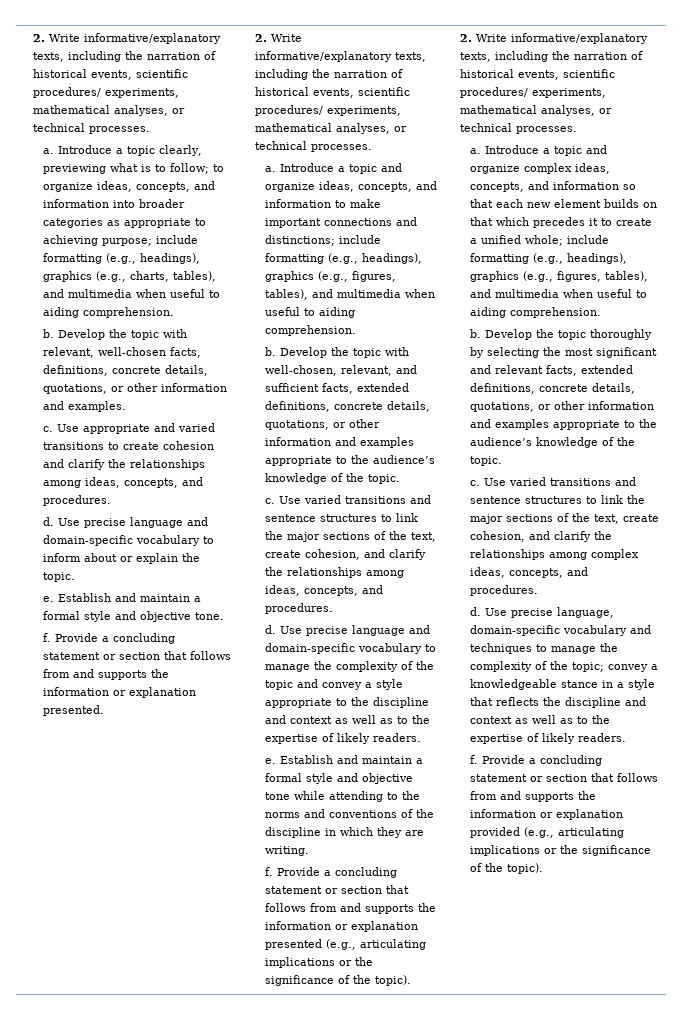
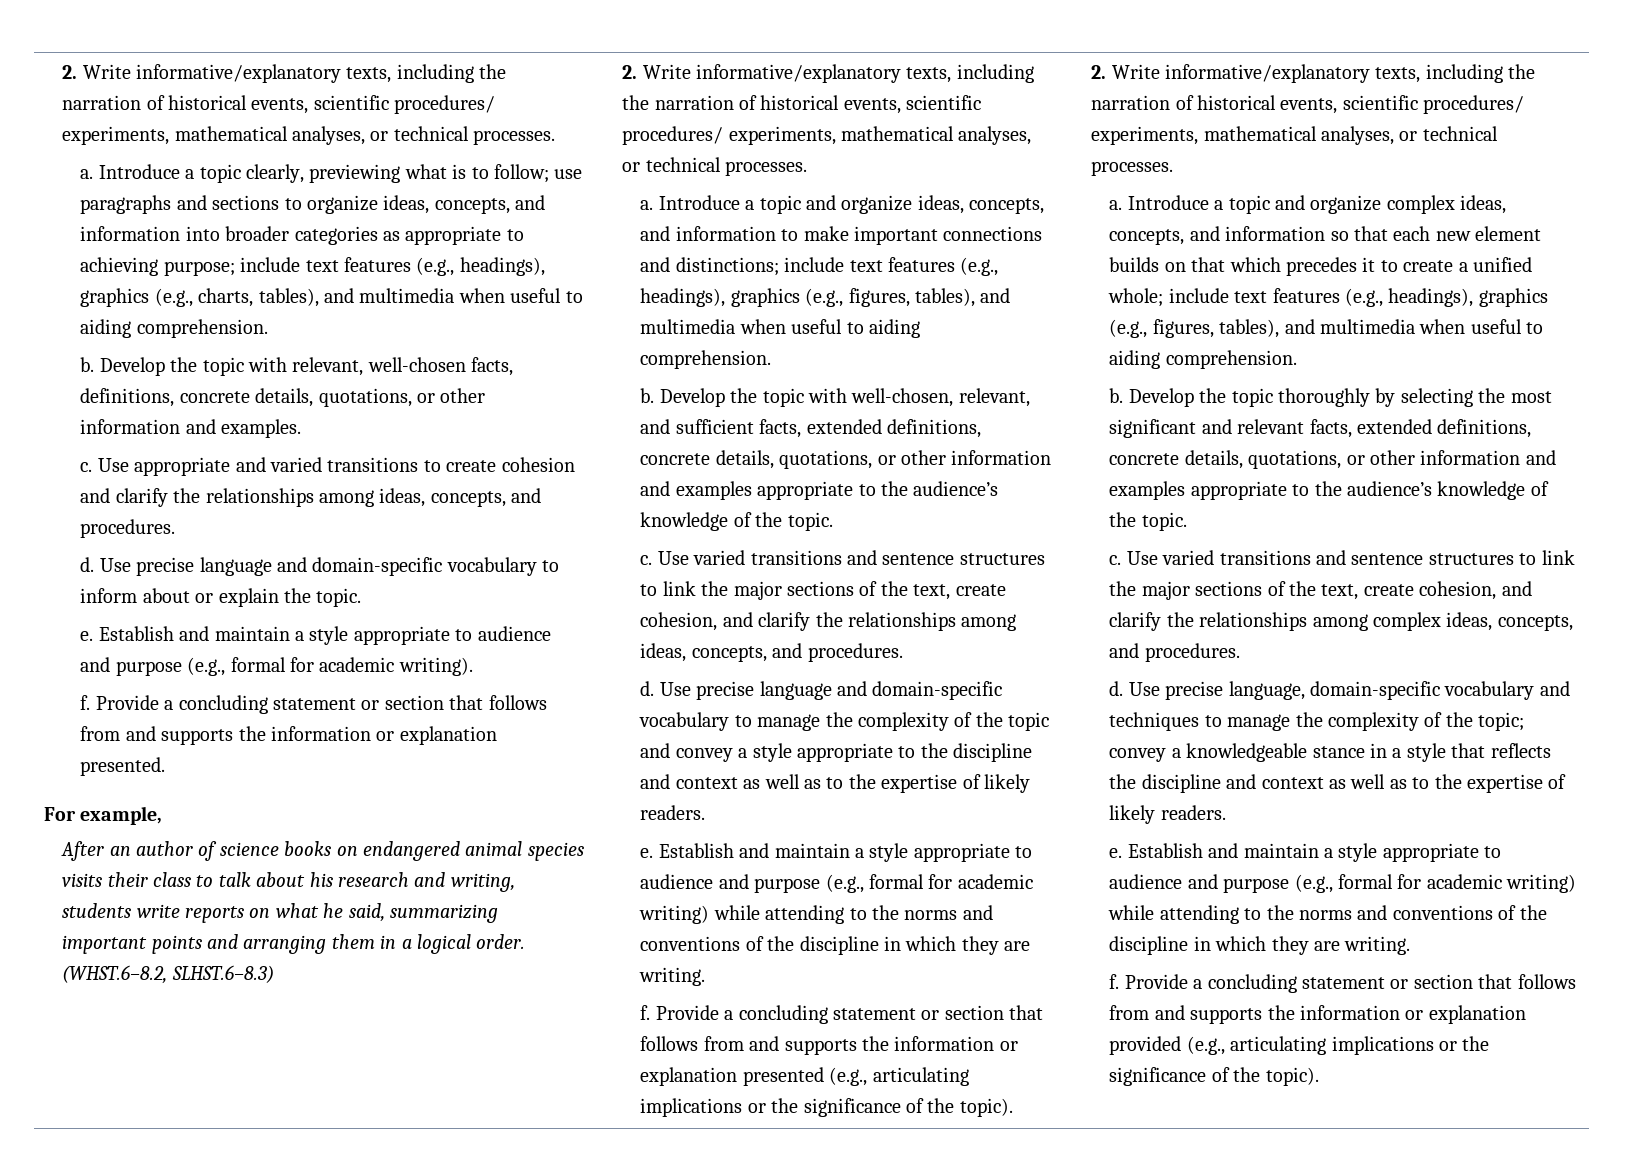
- Introduce a topic clearly, previewing what is to follow; to organize ideas, concepts, and information into broader categories as appropriate to achieving purpose; include formatting (e.g., headings), graphics (e.g., charts, tables), and multimedia when useful to aiding comprehension.
+ Introduce a topic clearly, previewing what is to follow; use paragraphs and sections to organize ideas, concepts, and information into broader categories as appropriate to achieving purpose; include text features (e.g., headings), graphics (e.g., charts, tables), and multimedia when useful to aiding comprehension.
- Establish and maintain a formal style and objective tone.
+ Establish and maintain a style appropriate to audience and purpose (e.g., formal for academic writing).
+ For example,
+ After an author of science books on endangered animal species visits their class to talk about his research and writing, students write reports on what he said, summarizing important points and arranging them in a logical order. (WHST.6–8.2, SLHST.6–8.3)
- Introduce a topic and organize ideas, concepts, and information to make important connections and distinctions; include formatting (e.g., headings), graphics (e.g., figures, tables), and multimedia when useful to aiding comprehension.
+ Introduce a topic and organize ideas, concepts, and information to make important connections and distinctions; include text features (e.g., headings), graphics (e.g., figures, tables), and multimedia when useful to aiding comprehension.
  Use precise language and domain-specific vocabulary to manage the complexity of the topic and convey a style appropriate to the discipline and context as well as to the expertise of likely readers.
- e. Establish and maintain a formal style and objective tone while attending to the norms and conventions of the discipline in which they are writing.
+ e. Establish and maintain a style appropriate to audience and purpose (e.g., formal for academic writing) while attending to the norms and conventions of the discipline in which they are writing.
- Introduce a topic and organize complex ideas, concepts, and information so that each new element builds on that which precedes it to create a unified whole; include formatting (e.g., headings), graphics (e.g., figures, tables), and multimedia when useful to aiding comprehension.
+ Introduce a topic and organize complex ideas, concepts, and information so that each new element builds on that which precedes it to create a unified whole; include text features (e.g., headings), graphics (e.g., figures, tables), and multimedia when useful to aiding comprehension.
  Use precise language, domain-specific vocabulary and techniques to manage the complexity of the topic; convey a knowledgeable stance in a style that reflects the discipline and context as well as to the expertise of likely readers.
+ e. Establish and maintain a style appropriate to audience and purpose (e.g., formal for academic writing) while attending to the norms and conventions of the discipline in which they are writing.

